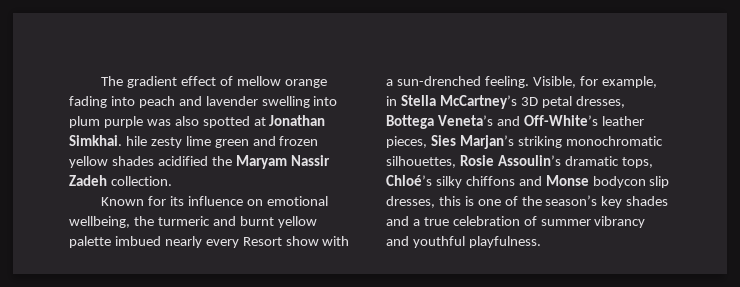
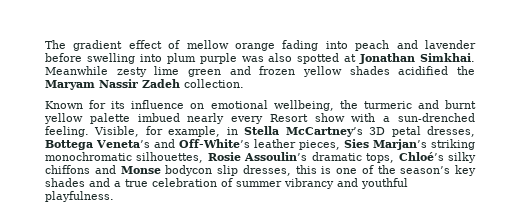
- The gradient effect of mellow orange fading into peach and lavender swelling into plum purple was also spotted at Jonathan Simkhai. hile zesty lime green and frozen yellow shades acidified the Maryam Nassir Zadeh collection.
+ The gradient effect of mellow orange fading into peach and lavender before swelling into plum purple was also spotted at Jonathan Simkhai. Meanwhile zesty lime green and frozen yellow shades acidified the Maryam Nassir Zadeh collection.

